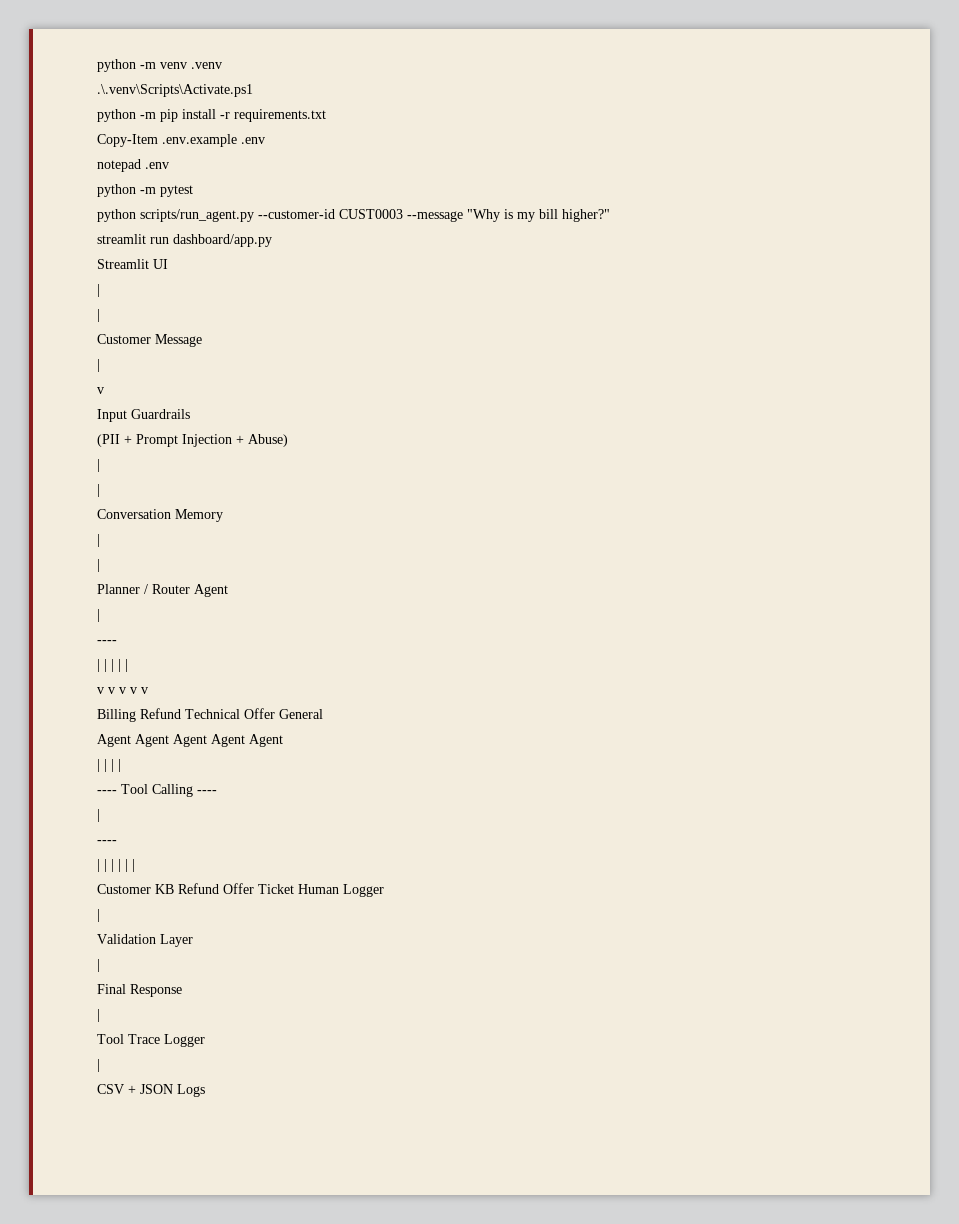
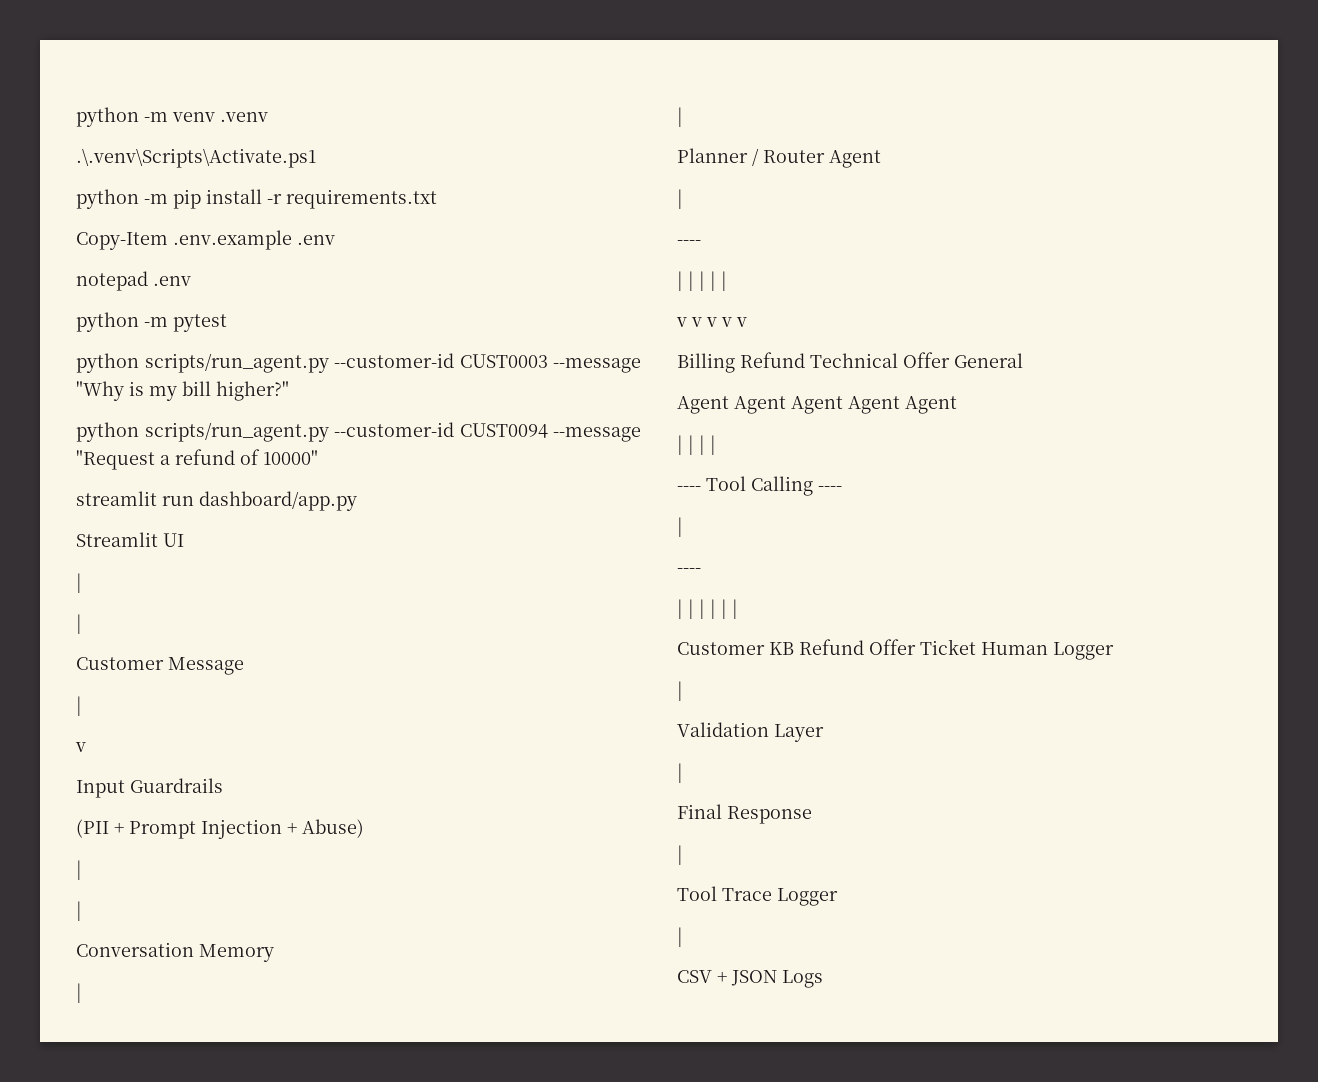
+ python scripts/run_agent.py --customer-id CUST0094 --message "Request a refund of 10000"

